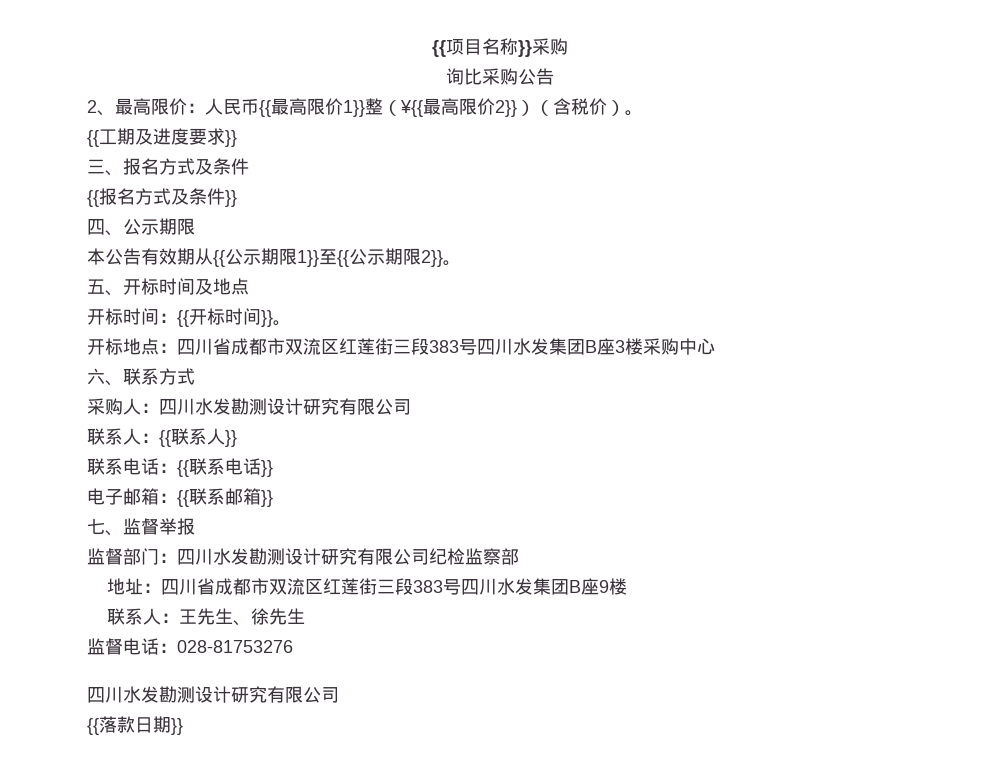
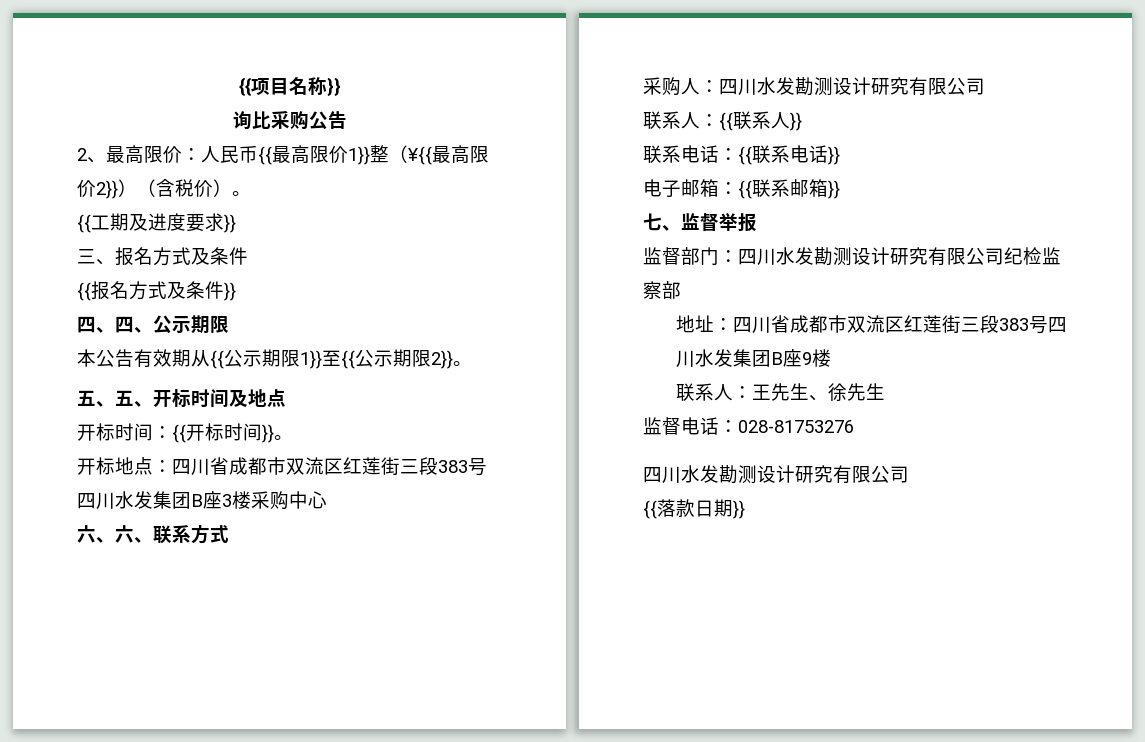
- {{项目名称}}采购
+ {{项目名称}}
- 四、公示期限
+ 四、四、公示期限
- 五、开标时间及地点
+ 五、五、开标时间及地点
- 六、联系方式
+ 六、六、联系方式

